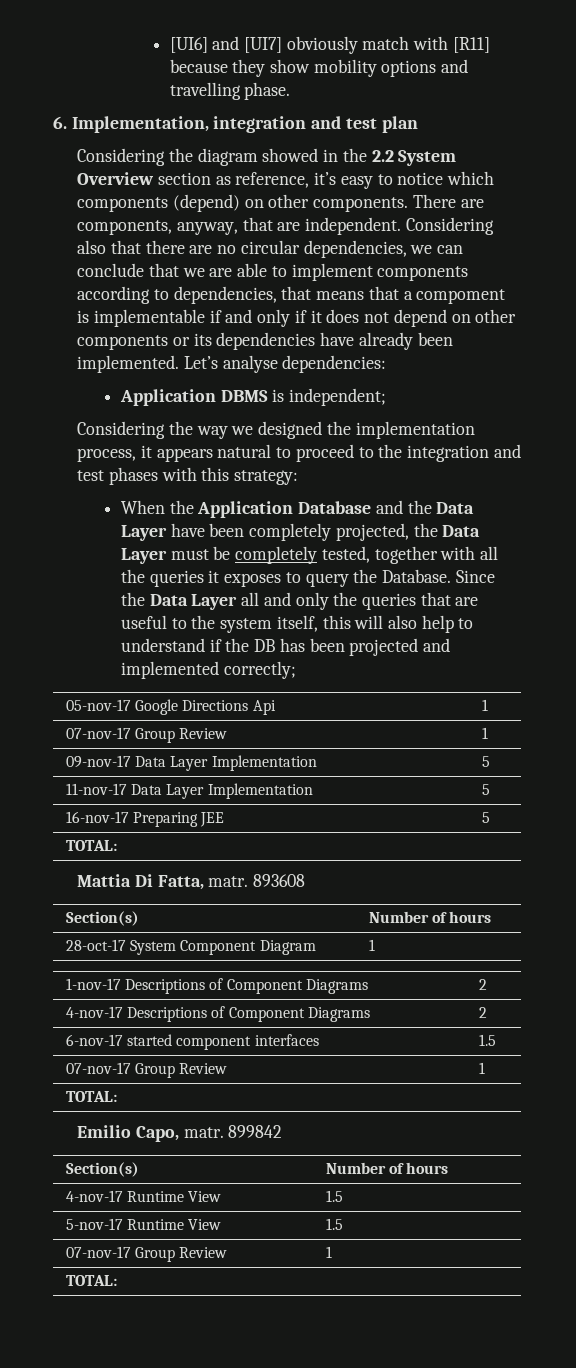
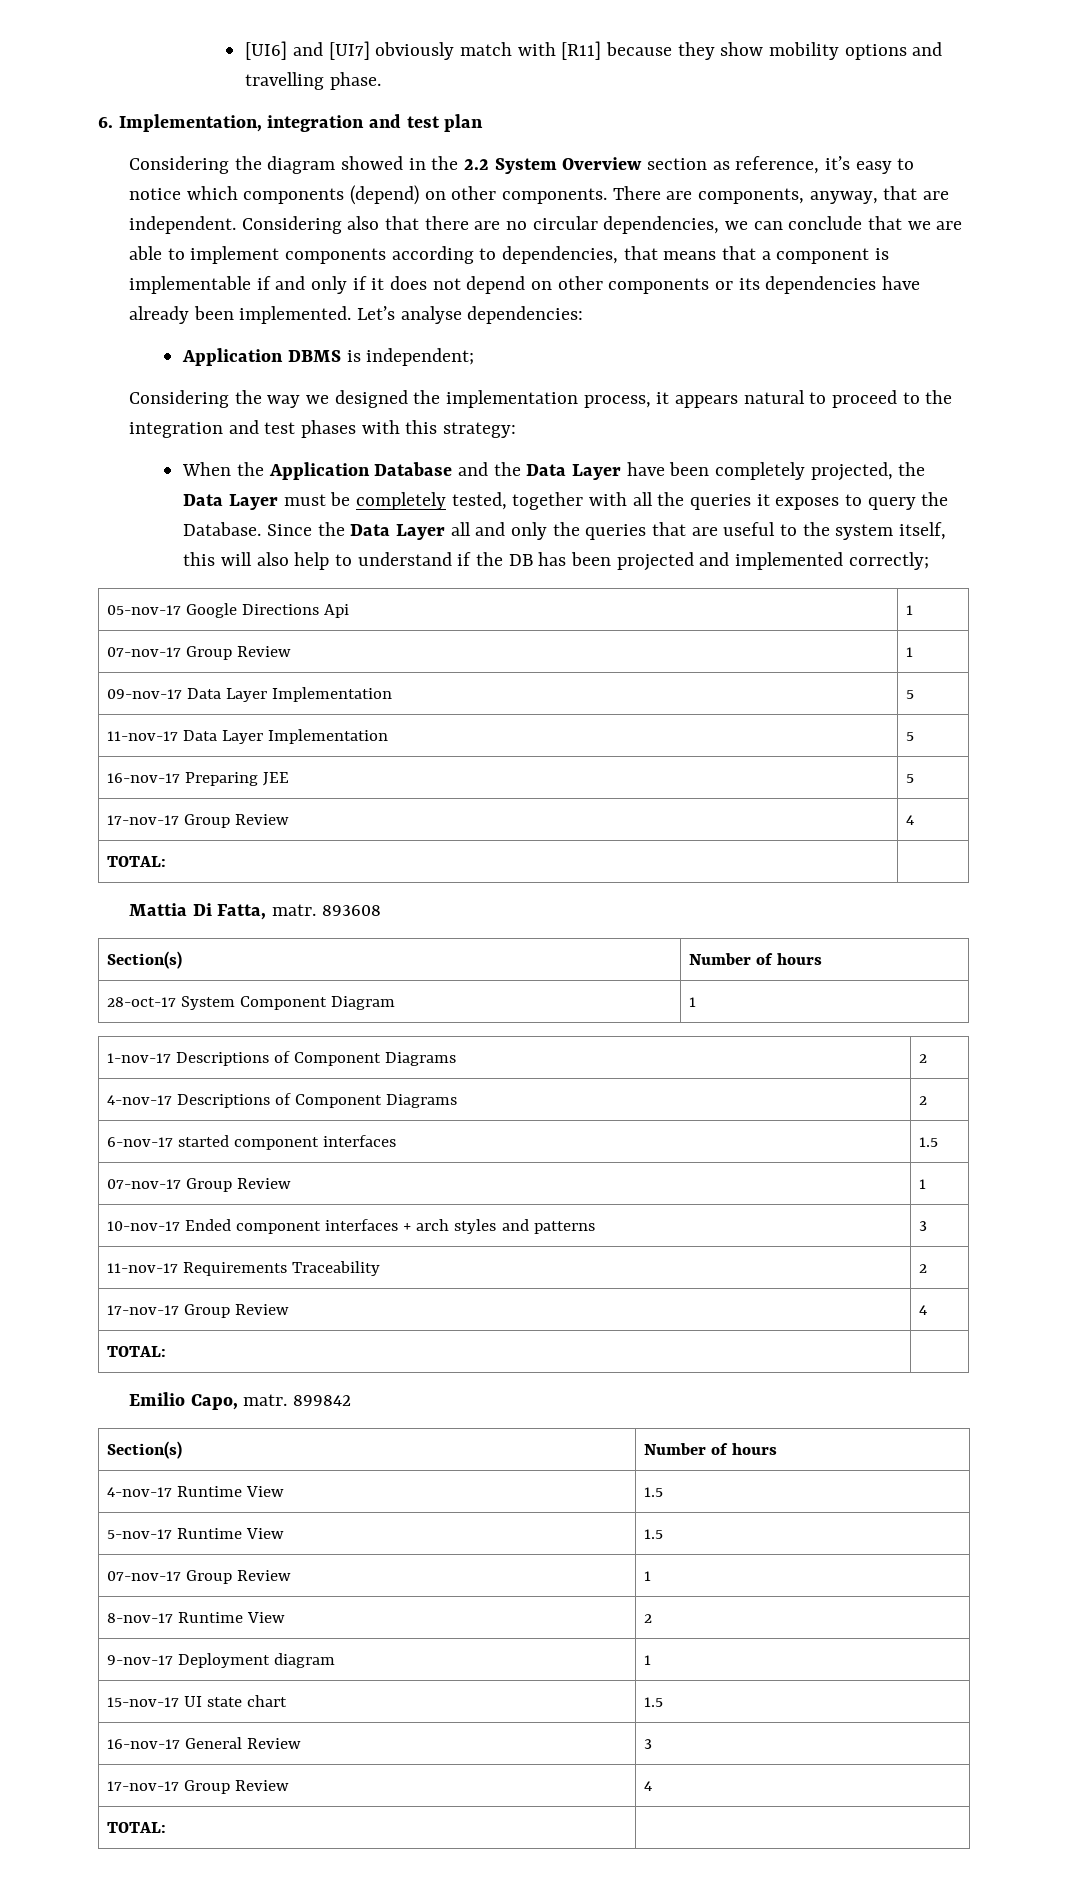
- Considering also that there are no circular dependencies, we can conclude that we are able to implement components according to dependencies, that means that a compoment is implementable if and only if it does not depend on other components or its dependencies have already been implemented.
+ Considering also that there are no circular dependencies, we can conclude that we are able to implement components according to dependencies, that means that a component is implementable if and only if it does not depend on other components or its dependencies have already been implemented.
  16-nov-17 Preparing JEE | 5
+ 17-nov-17 Group Review | 4
+ 10-nov-17 Ended component interfaces + arch styles and patterns | 3
+ 11-nov-17 Requirements Traceability | 2
+ 17-nov-17 Group Review | 4
+ 8-nov-17 Runtime View | 2
+ 9-nov-17 Deployment diagram | 1
+ 15-nov-17 UI state chart | 1.5
+ 16-nov-17 General Review | 3
+ 17-nov-17 Group Review | 4

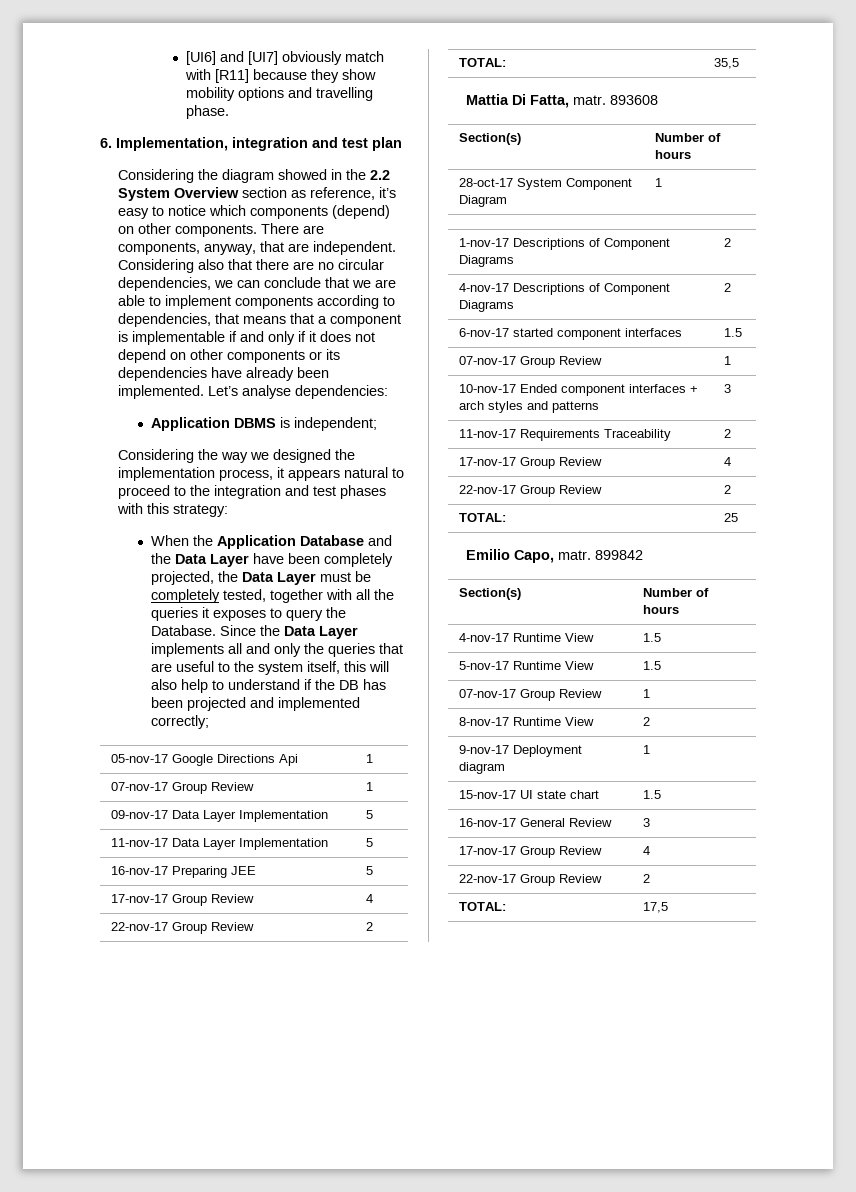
- Since the Data Layer all and only the queries that are useful to the system itself, this will also help to understand if the DB has been projected and implemented correctly;
+ Since the Data Layer implements all and only the queries that are useful to the system itself, this will also help to understand if the DB has been projected and implemented correctly;
  16-nov-17 Preparing JEE | 5
  17-nov-17 Group Review | 4
- TOTAL: |
+ 22-nov-17 Group Review | 2
+ TOTAL: | 35,5
  11-nov-17 Requirements Traceability | 2
  17-nov-17 Group Review | 4
- TOTAL: |
+ 22-nov-17 Group Review | 2
+ TOTAL: | 25
  16-nov-17 General Review | 3
  17-nov-17 Group Review | 4
- TOTAL: |
+ 22-nov-17 Group Review | 2
+ TOTAL: | 17,5

